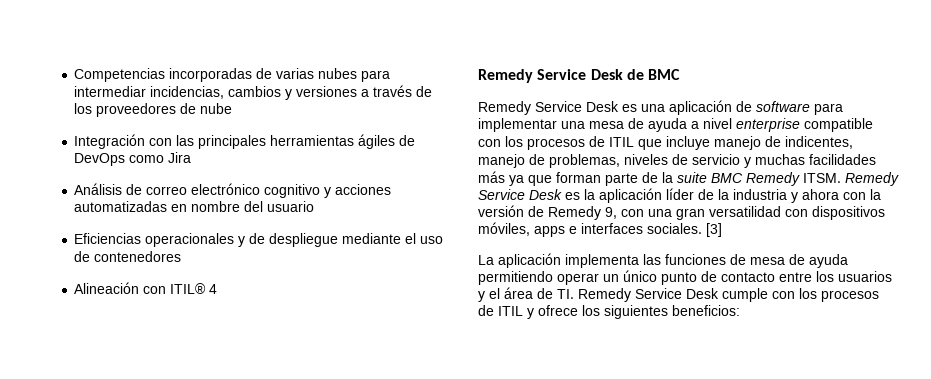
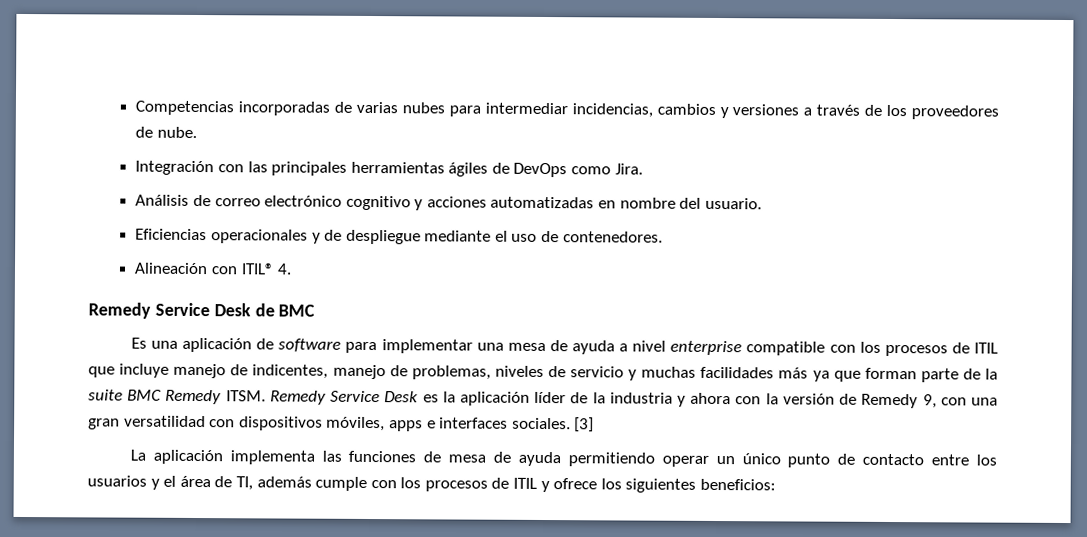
- Competencias incorporadas de varias nubes para intermediar incidencias, cambios y versiones a través de los proveedores de nube
+ Competencias incorporadas de varias nubes para intermediar incidencias, cambios y versiones a través de los proveedores de nube.
- Integración con las principales herramientas ágiles de DevOps como Jira
+ Integración con las principales herramientas ágiles de DevOps como Jira.
- Análisis de correo electrónico cognitivo y acciones automatizadas en nombre del usuario
+ Análisis de correo electrónico cognitivo y acciones automatizadas en nombre del usuario.
- Eficiencias operacionales y de despliegue mediante el uso de contenedores
+ Eficiencias operacionales y de despliegue mediante el uso de contenedores.
- Alineación con ITIL® 4
+ Alineación con ITIL® 4.
- Remedy Service Desk es una aplicación de software para implementar una mesa de ayuda a nivel enterprise compatible con los procesos de ITIL que incluye manejo de indicentes, manejo de problemas, niveles de servicio y muchas facilidades más ya que forman parte de la suite BMC Remedy ITSM.
+ Es una aplicación de software para implementar una mesa de ayuda a nivel enterprise compatible con los procesos de ITIL que incluye manejo de indicentes, manejo de problemas, niveles de servicio y muchas facilidades más ya que forman parte de la suite BMC Remedy ITSM.
- La aplicación implementa las funciones de mesa de ayuda permitiendo operar un único punto de contacto entre los usuarios y el área de TI. Remedy Service Desk cumple con los procesos de ITIL y ofrece los siguientes beneficios:
+ La aplicación implementa las funciones de mesa de ayuda permitiendo operar un único punto de contacto entre los usuarios y el área de TI, además cumple con los procesos de ITIL y ofrece los siguientes beneficios:

